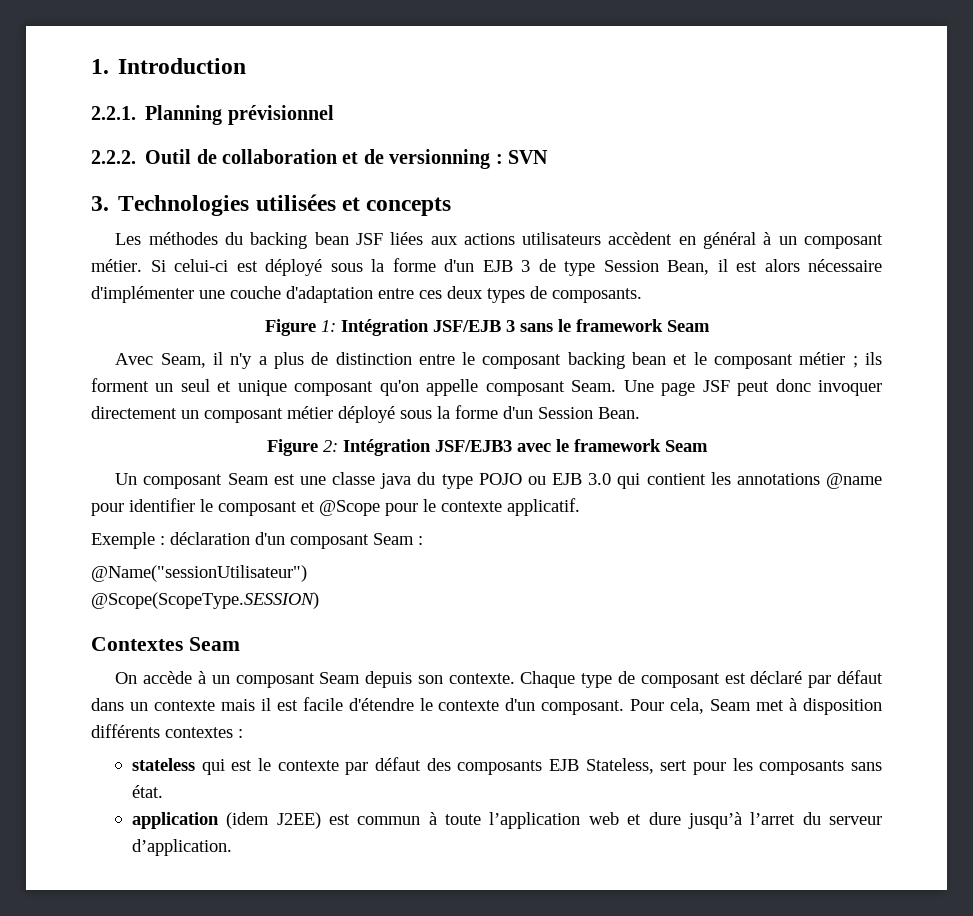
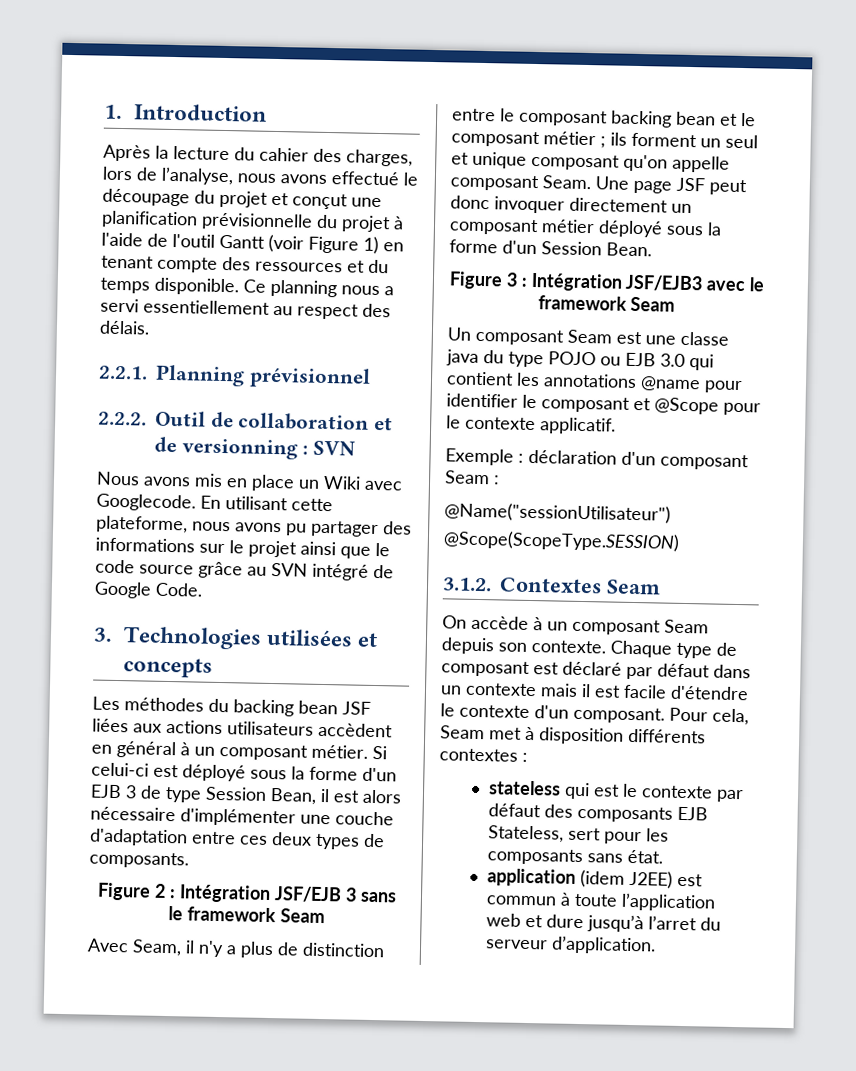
+ Après la lecture du cahier des charges, lors de l’analyse, nous avons effectué le découpage du projet et conçut une planification prévisionnelle du projet à l'aide de l'outil Gantt (voir Figure 1) en tenant compte des ressources et du temps disponible. Ce planning nous a servi essentiellement au respect des délais.
+ Nous avons mis en place un Wiki avec Googlecode. En utilisant cette plateforme, nous avons pu partager des informations sur le projet ainsi que le code source grâce au SVN intégré de Google Code.
- Figure 1: Intégration JSF/EJB 3 sans le framework Seam
+ Figure 2 : Intégration JSF/EJB 3 sans le framework Seam
- Figure 2: Intégration JSF/EJB3 avec le framework Seam
+ Figure 3 : Intégration JSF/EJB3 avec le framework Seam
- Contextes Seam
+ 3.1.2. Contextes Seam

